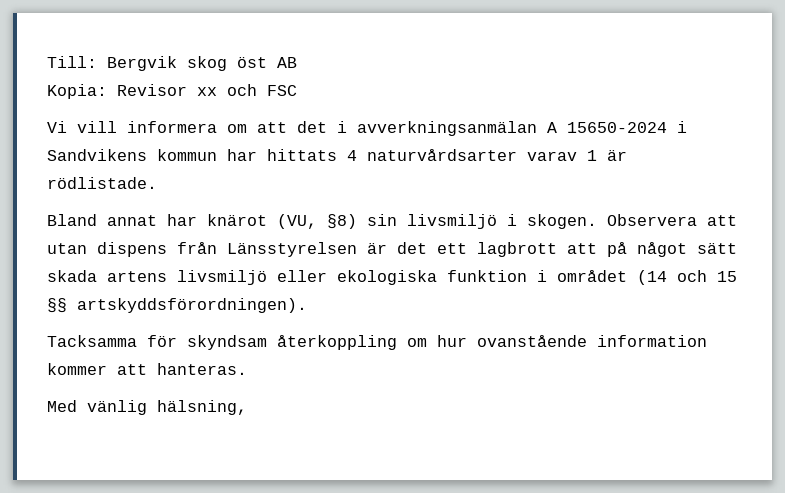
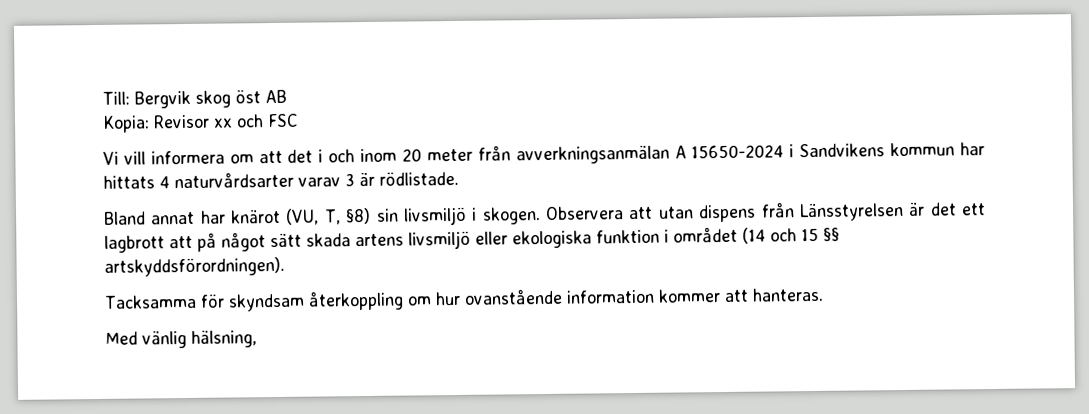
- Vi vill informera om att det i avverkningsanmälan A 15650-2024 i Sandvikens kommun har hittats 4 naturvårdsarter varav 1 är rödlistade.
+ Vi vill informera om att det i och inom 20 meter från avverkningsanmälan A 15650-2024 i Sandvikens kommun har hittats 4 naturvårdsarter varav 3 är rödlistade.
- Bland annat har knärot (VU, §8) sin livsmiljö i skogen.
+ Bland annat har knärot (VU, T, §8) sin livsmiljö i skogen.

